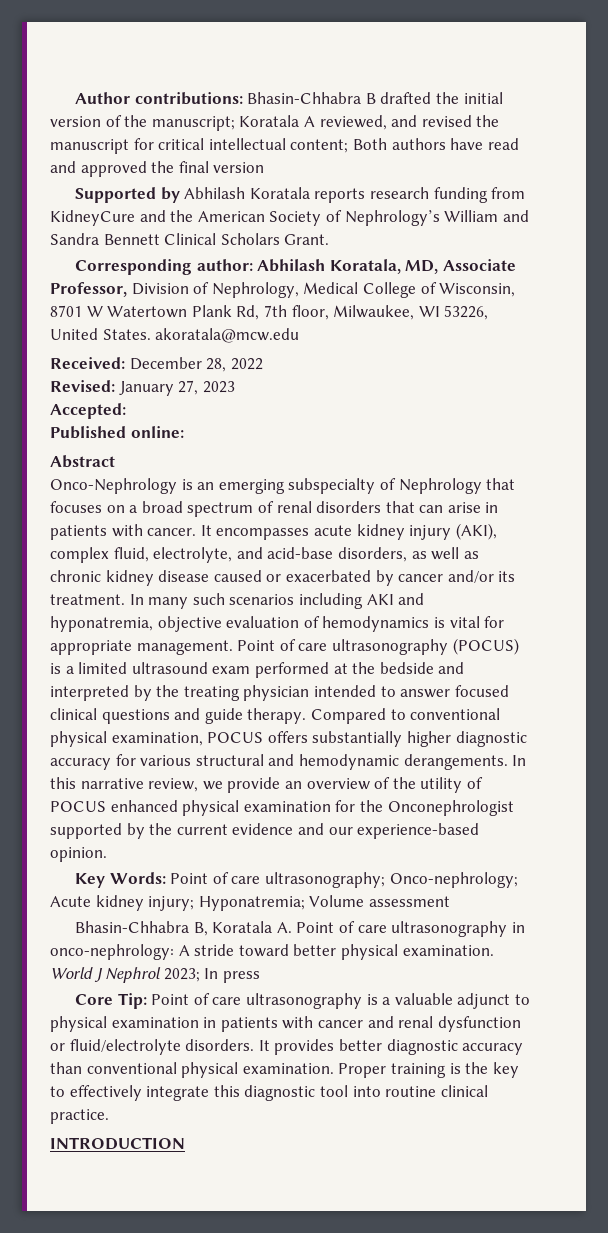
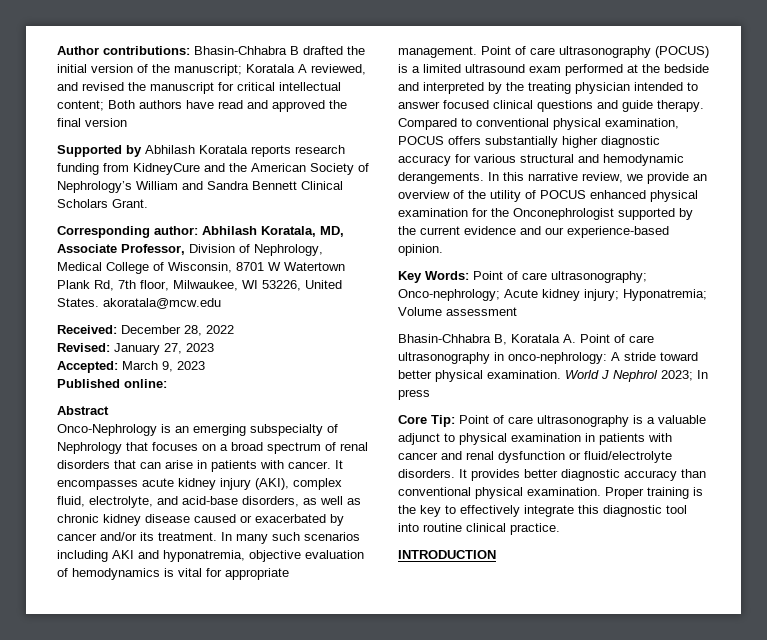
- Accepted:
+ Accepted: March 9, 2023

